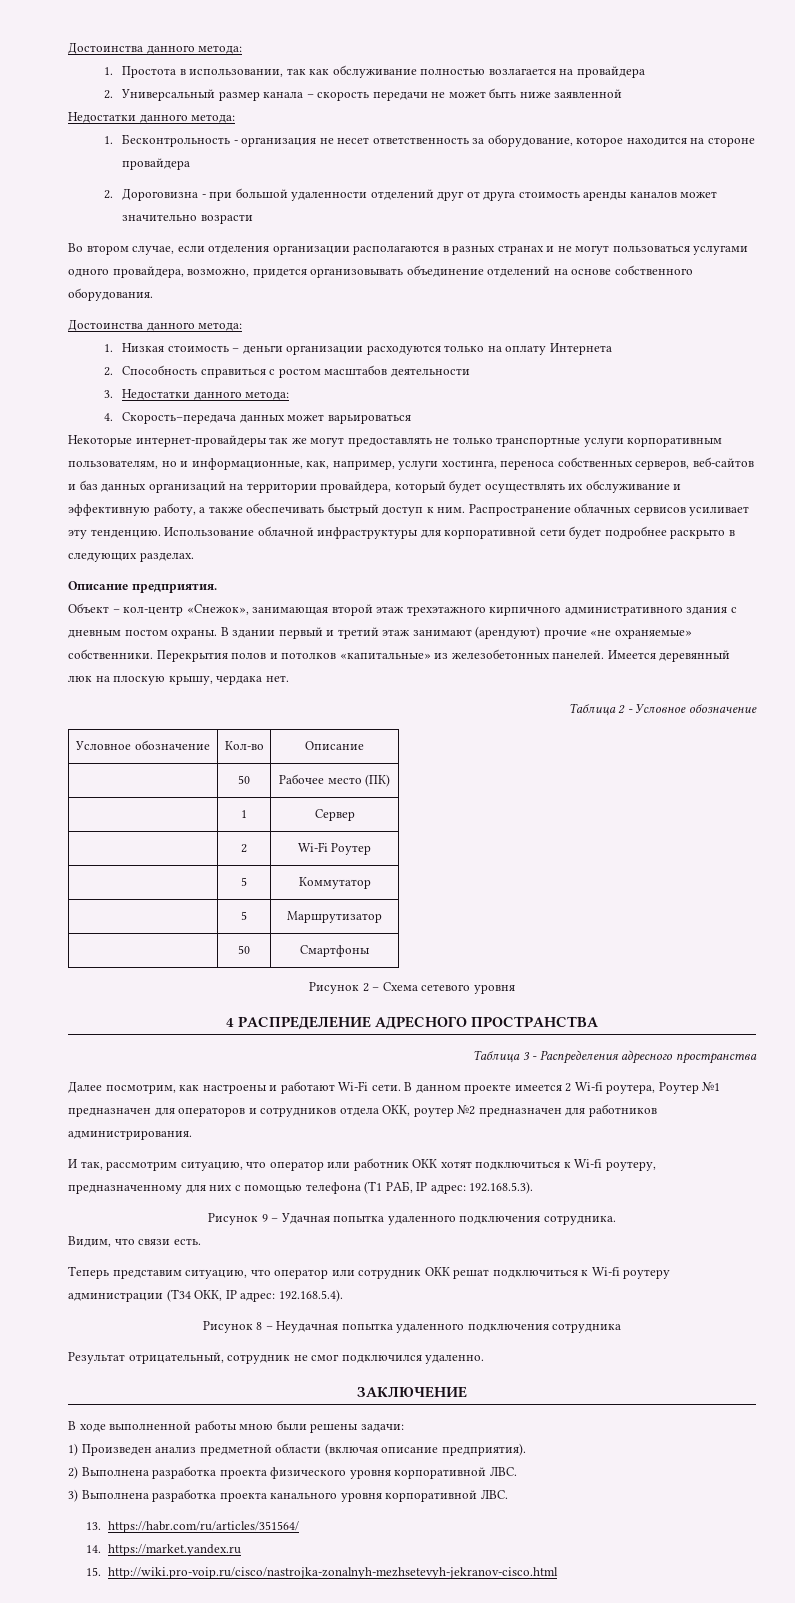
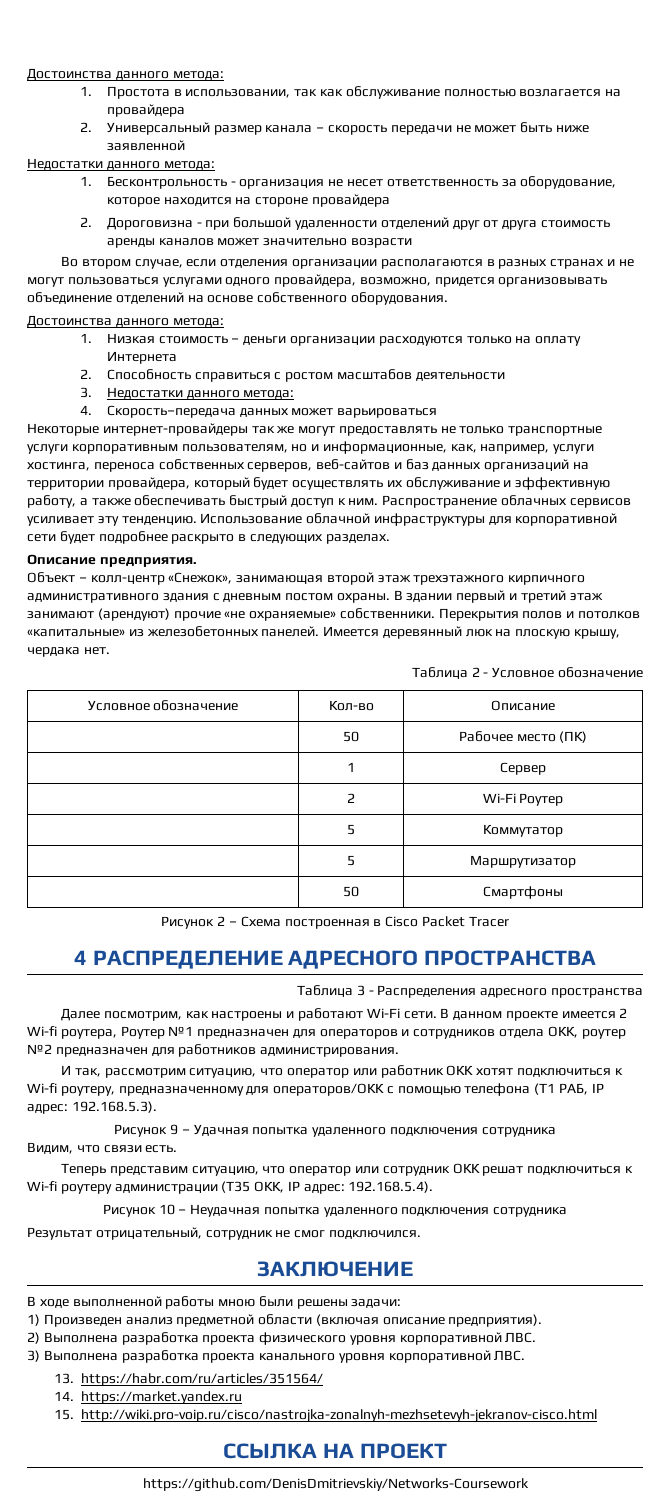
- Объект – кол-центр «Снежок», занимающая второй этаж трехэтажного кирпичного административного здания с дневным постом охраны.
+ Объект – колл-центр «Снежок», занимающая второй этаж трехэтажного кирпичного административного здания с дневным постом охраны.
- Рисунок 2 – Схема сетевого уровня
+ Рисунок 2 – Схема построенная в Cisco Packet Tracer
- И так, рассмотрим ситуацию, что оператор или работник ОКК хотят подключиться к Wi-fi роутеру, предназначенному для них с помощью телефона (Т1 РАБ, IP адрес: 192.168.5.3).
+ И так, рассмотрим ситуацию, что оператор или работник ОКК хотят подключиться к Wi-fi роутеру, предназначенному для операторов/ОКК с помощью телефона (Т1 РАБ, IP адрес: 192.168.5.3).
- Рисунок 9 – Удачная попытка удаленного подключения сотрудника.
+ Рисунок 9 – Удачная попытка удаленного подключения сотрудника
- Теперь представим ситуацию, что оператор или сотрудник ОКК решат подключиться к Wi-fi роутеру администрации (Т34 ОКК, IP адрес: 192.168.5.4).
+ Теперь представим ситуацию, что оператор или сотрудник ОКК решат подключиться к Wi-fi роутеру администрации (Т35 ОКК, IP адрес: 192.168.5.4).
- Рисунок 8 – Неудачная попытка удаленного подключения сотрудника
+ Рисунок 10 – Неудачная попытка удаленного подключения сотрудника
- Результат отрицательный, сотрудник не смог подключился удаленно.
+ Результат отрицательный, сотрудник не смог подключился.
+ ССЫЛКА НА ПРОЕКТ
+ https://github.com/DenisDmitrievskiy/Networks-Coursework

